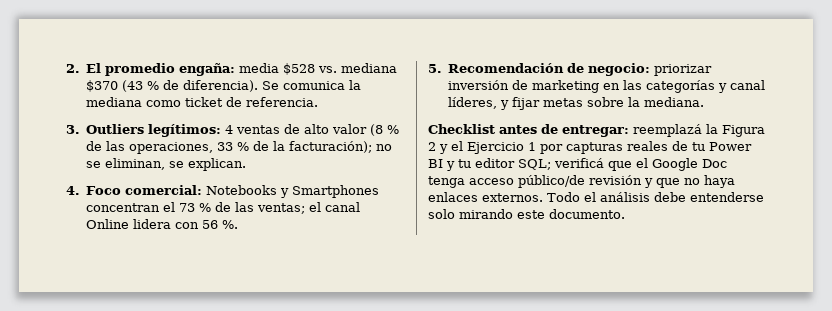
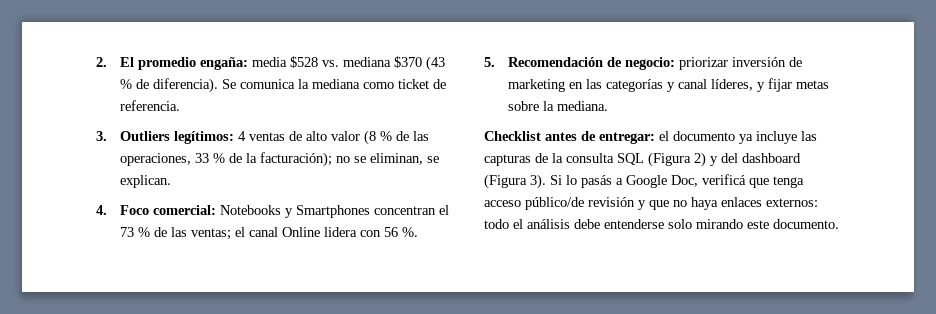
- Checklist antes de entregar: reemplazá la Figura 2 y el Ejercicio 1 por capturas reales de tu Power BI y tu editor SQL; verificá que el Google Doc tenga acceso público/de revisión y que no haya enlaces externos. Todo el análisis debe entenderse solo mirando este documento.
+ Checklist antes de entregar: el documento ya incluye las capturas de la consulta SQL (Figura 2) y del dashboard (Figura 3). Si lo pasás a Google Doc, verificá que tenga acceso público/de revisión y que no haya enlaces externos: todo el análisis debe entenderse solo mirando este documento.

